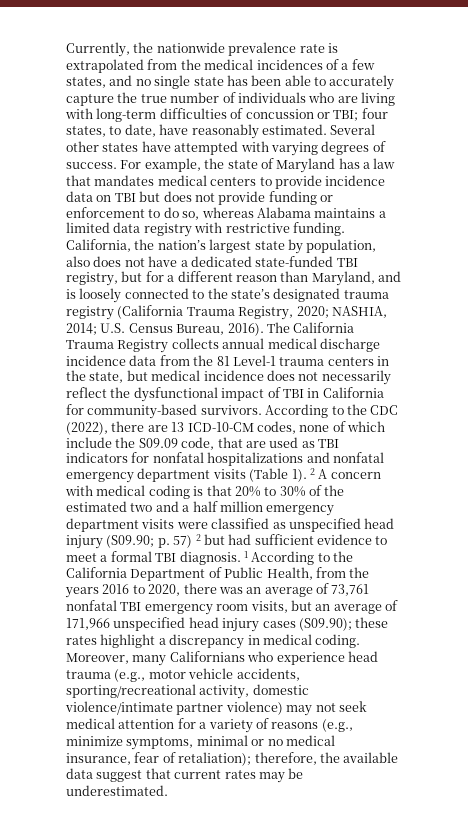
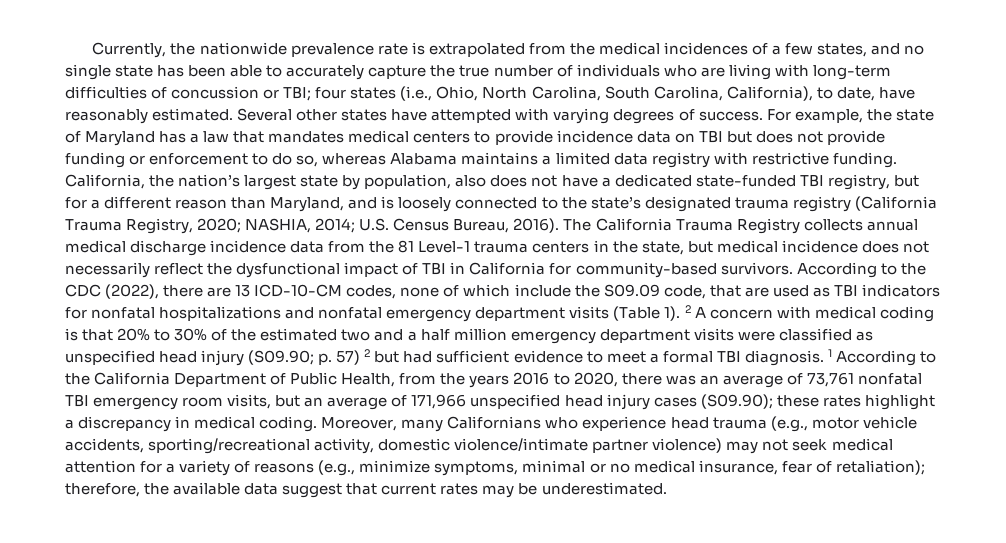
- Currently, the nationwide prevalence rate is extrapolated from the medical incidences of a few states, and no single state has been able to accurately capture the true number of individuals who are living with long-term difficulties of concussion or TBI; four states, to date, have reasonably estimated.
+ Currently, the nationwide prevalence rate is extrapolated from the medical incidences of a few states, and no single state has been able to accurately capture the true number of individuals who are living with long-term difficulties of concussion or TBI; four states (i.e., Ohio, North Carolina, South Carolina, California), to date, have reasonably estimated.

